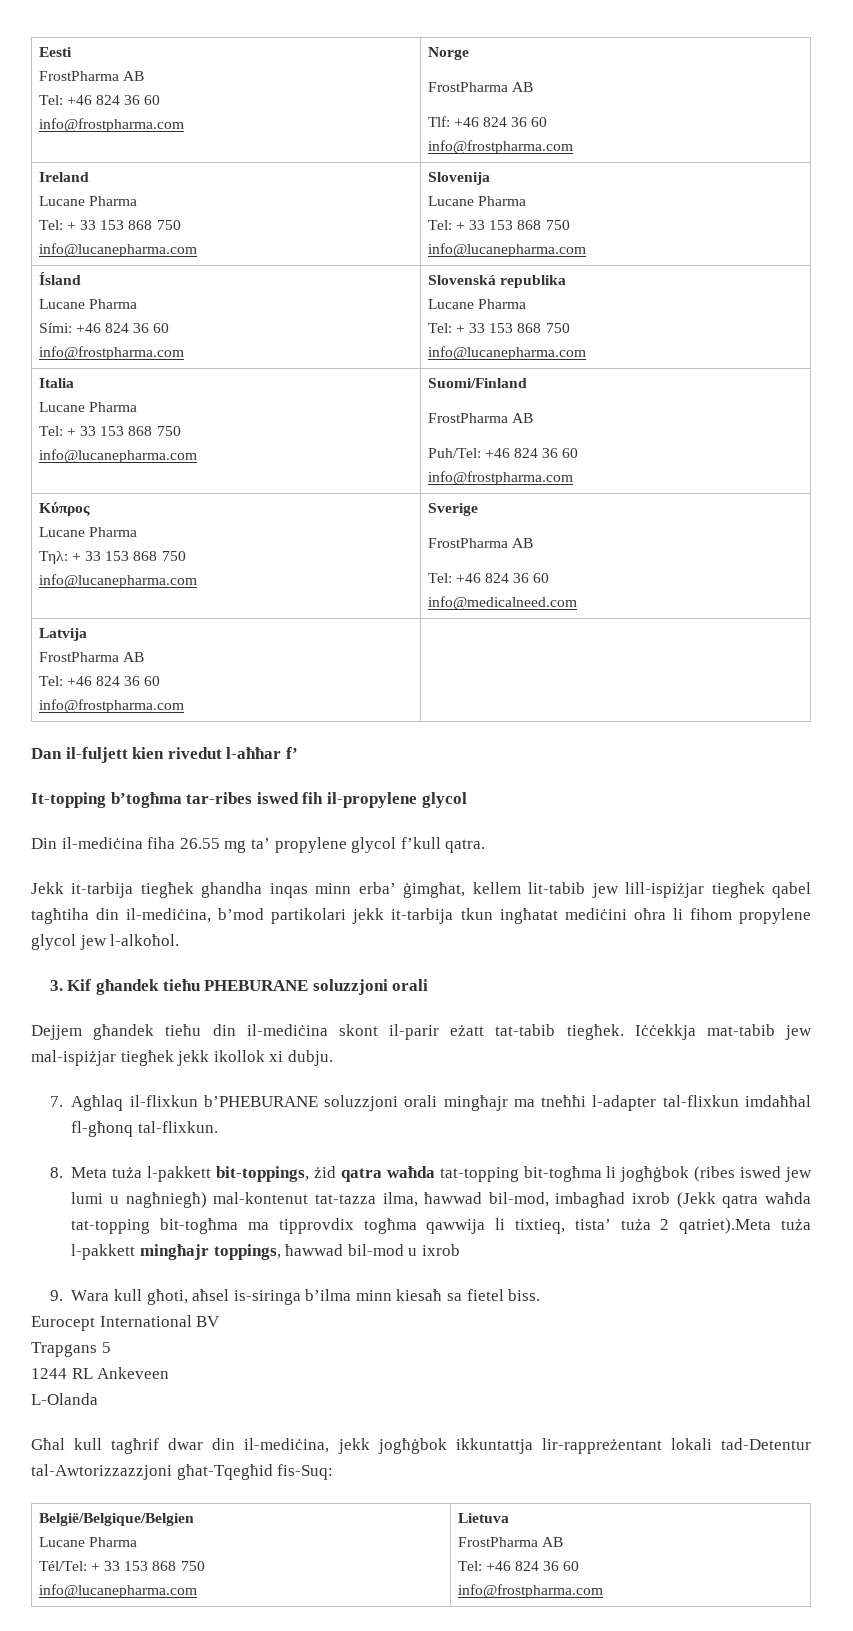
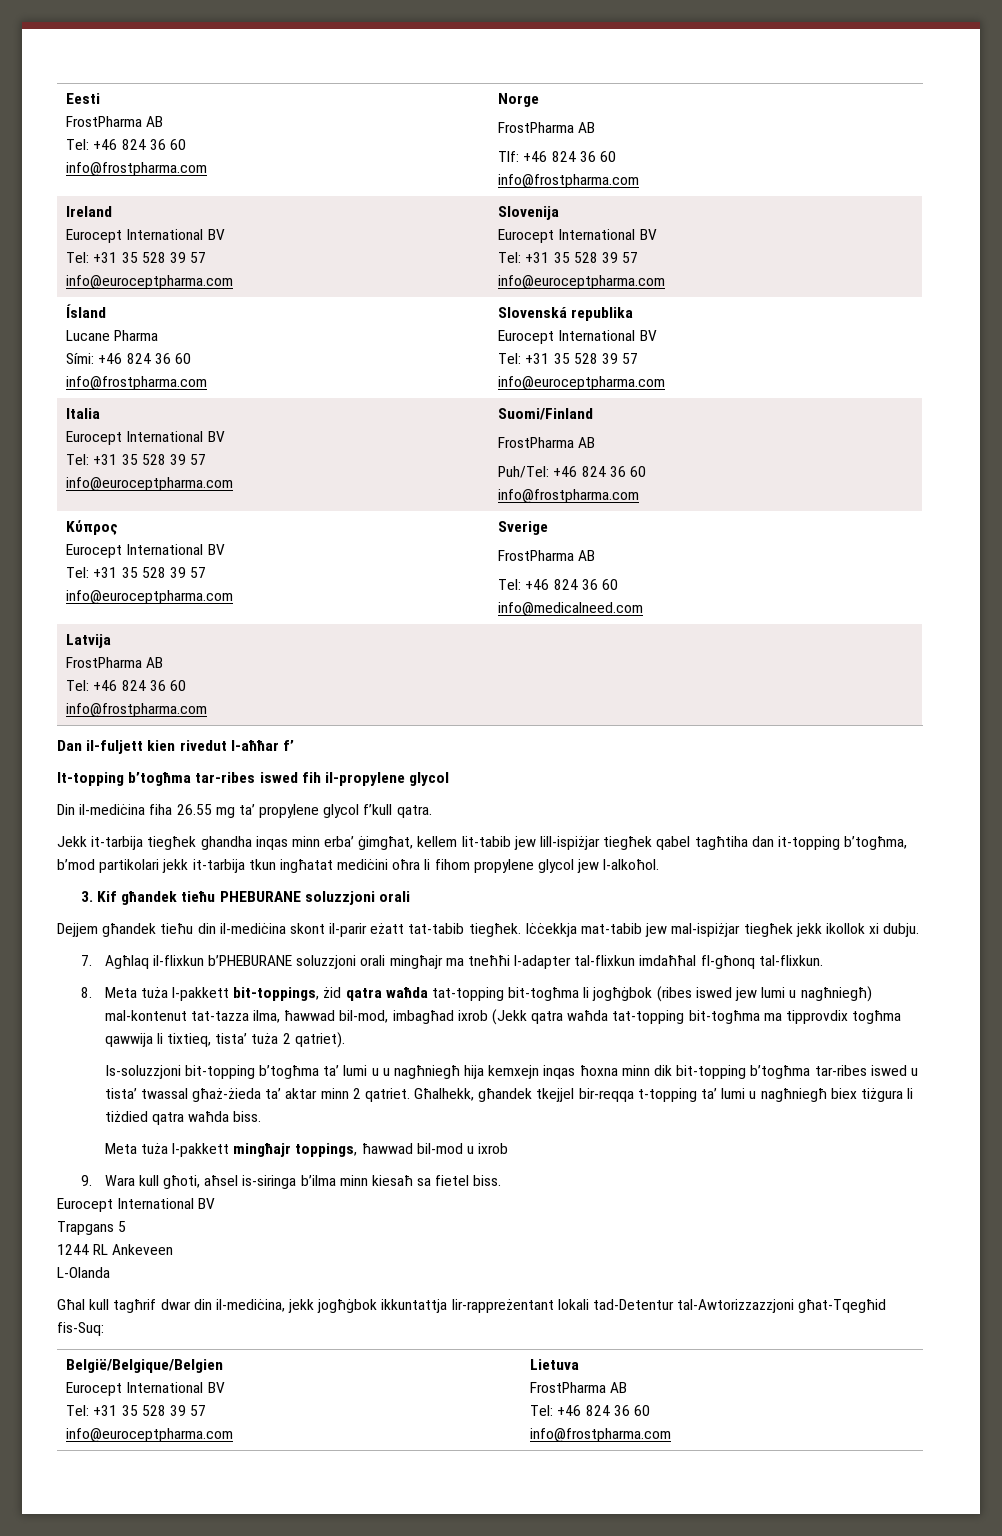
  Ireland
- Lucane Pharma
- Tel: + 33 153 868 750
- info@lucanepharma.com | Slovenija
- Lucane Pharma
- Tel: + 33 153 868 750
- info@lucanepharma.com
+ Eurocept International BV
+ Tel: +31 35 528 39 57
+ info@euroceptpharma.com | Slovenija
+ Eurocept International BV
+ Tel: +31 35 528 39 57
+ info@euroceptpharma.com
  Ísland
  Lucane Pharma
  Sími: +46 824 36 60
  info@frostpharma.com | Slovenská republika
- Lucane Pharma
- Tel: + 33 153 868 750
- info@lucanepharma.com
+ Eurocept International BV
+ Tel: +31 35 528 39 57
+ info@euroceptpharma.com
  Italia
- Lucane Pharma
- Tel: + 33 153 868 750
- info@lucanepharma.com | Suomi/Finland
+ Eurocept International BV
+ Tel: +31 35 528 39 57
+ info@euroceptpharma.com | Suomi/Finland
  Κύπρος
- Lucane Pharma
- Τηλ: + 33 153 868 750
- info@lucanepharma.com | Sverige
+ Eurocept International BV
+ Tel: +31 35 528 39 57
+ info@euroceptpharma.com | Sverige
- Jekk it-tarbija tiegħek ghandha inqas minn erba’ ġimgħat, kellem lit-tabib jew lill-ispiżjar tiegħek qabel tagħtiha din il-mediċina, b’mod partikolari jekk it-tarbija tkun ingħatat mediċini oħra li fihom propylene glycol jew l-alkoħol.
+ Jekk it-tarbija tiegħek ghandha inqas minn erba’ ġimgħat, kellem lit-tabib jew lill-ispiżjar tiegħek qabel tagħtiha dan it-topping b’togħma, b’mod partikolari jekk it-tarbija tkun ingħatat mediċini oħra li fihom propylene glycol jew l-alkoħol.
- 8. Meta tuża l-pakkett bit-toppings, żid qatra waħda tat-topping bit-togħma li jogħġbok (ribes iswed jew lumi u nagħniegħ) mal-kontenut tat-tazza ilma, ħawwad bil-mod, imbagħad ixrob (Jekk qatra waħda tat-topping bit-togħma ma tipprovdix togħma qawwija li tixtieq, tista’ tuża 2 qatriet).Meta tuża l-pakkett mingħajr toppings, ħawwad bil-mod u ixrob
+ 8. Meta tuża l-pakkett bit-toppings, żid qatra waħda tat-topping bit-togħma li jogħġbok (ribes iswed jew lumi u nagħniegħ) mal-kontenut tat-tazza ilma, ħawwad bil-mod, imbagħad ixrob (Jekk qatra waħda tat-topping bit-togħma ma tipprovdix togħma qawwija li tixtieq, tista’ tuża 2 qatriet).
+ Is-soluzzjoni bit-topping b’togħma ta’ lumi u u nagħniegħ hija kemxejn inqas ħoxna minn dik bit-topping b’togħma tar-ribes iswed u tista’ twassal għaż-żieda ta’ aktar minn 2 qatriet. Għalhekk, għandek tkejjel bir-reqqa t-topping ta’ lumi u nagħniegħ biex tiżgura li tiżdied qatra waħda biss.
+ Meta tuża l-pakkett mingħajr toppings, ħawwad bil-mod u ixrob
  België/Belgique/Belgien
- Lucane Pharma
- Tél/Tel: + 33 153 868 750
- info@lucanepharma.com | Lietuva
+ Eurocept International BV
+ Tel: +31 35 528 39 57
+ info@euroceptpharma.com | Lietuva

